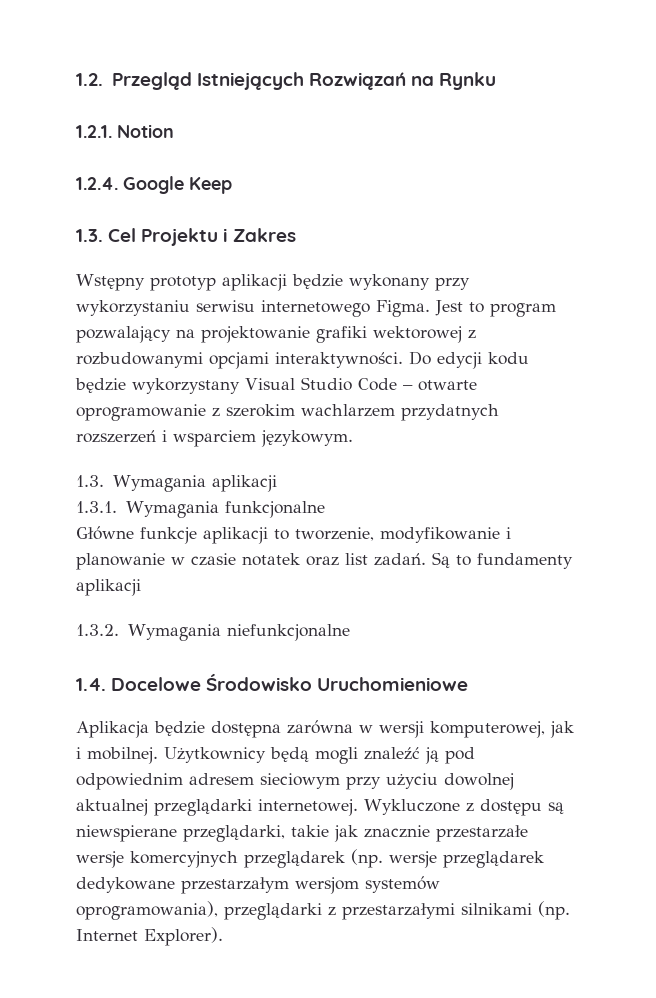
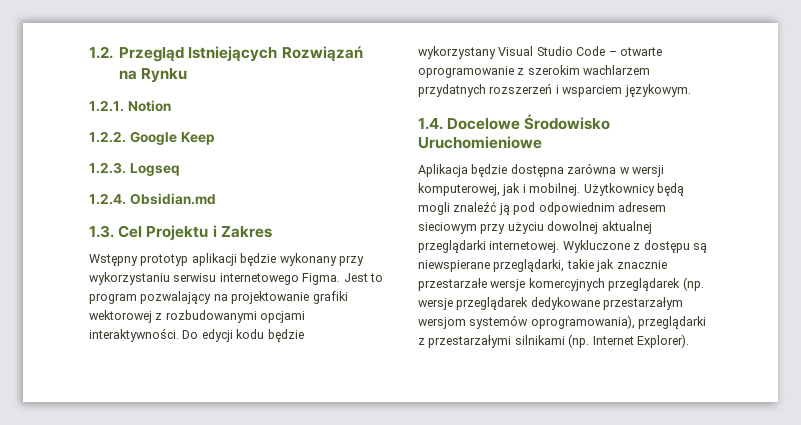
- 1.2.4. Google Keep
+ 1.2.2. Google Keep
+ 1.2.3. Logseq
+ 1.2.4. Obsidian.md
- 1.3. Wymagania aplikacji
- 1.3.1. Wymagania funkcjonalne
- Główne funkcje aplikacji to tworzenie, modyfikowanie i planowanie w czasie notatek oraz list zadań. Są to fundamenty aplikacji
- 1.3.2. Wymagania niefunkcjonalne

